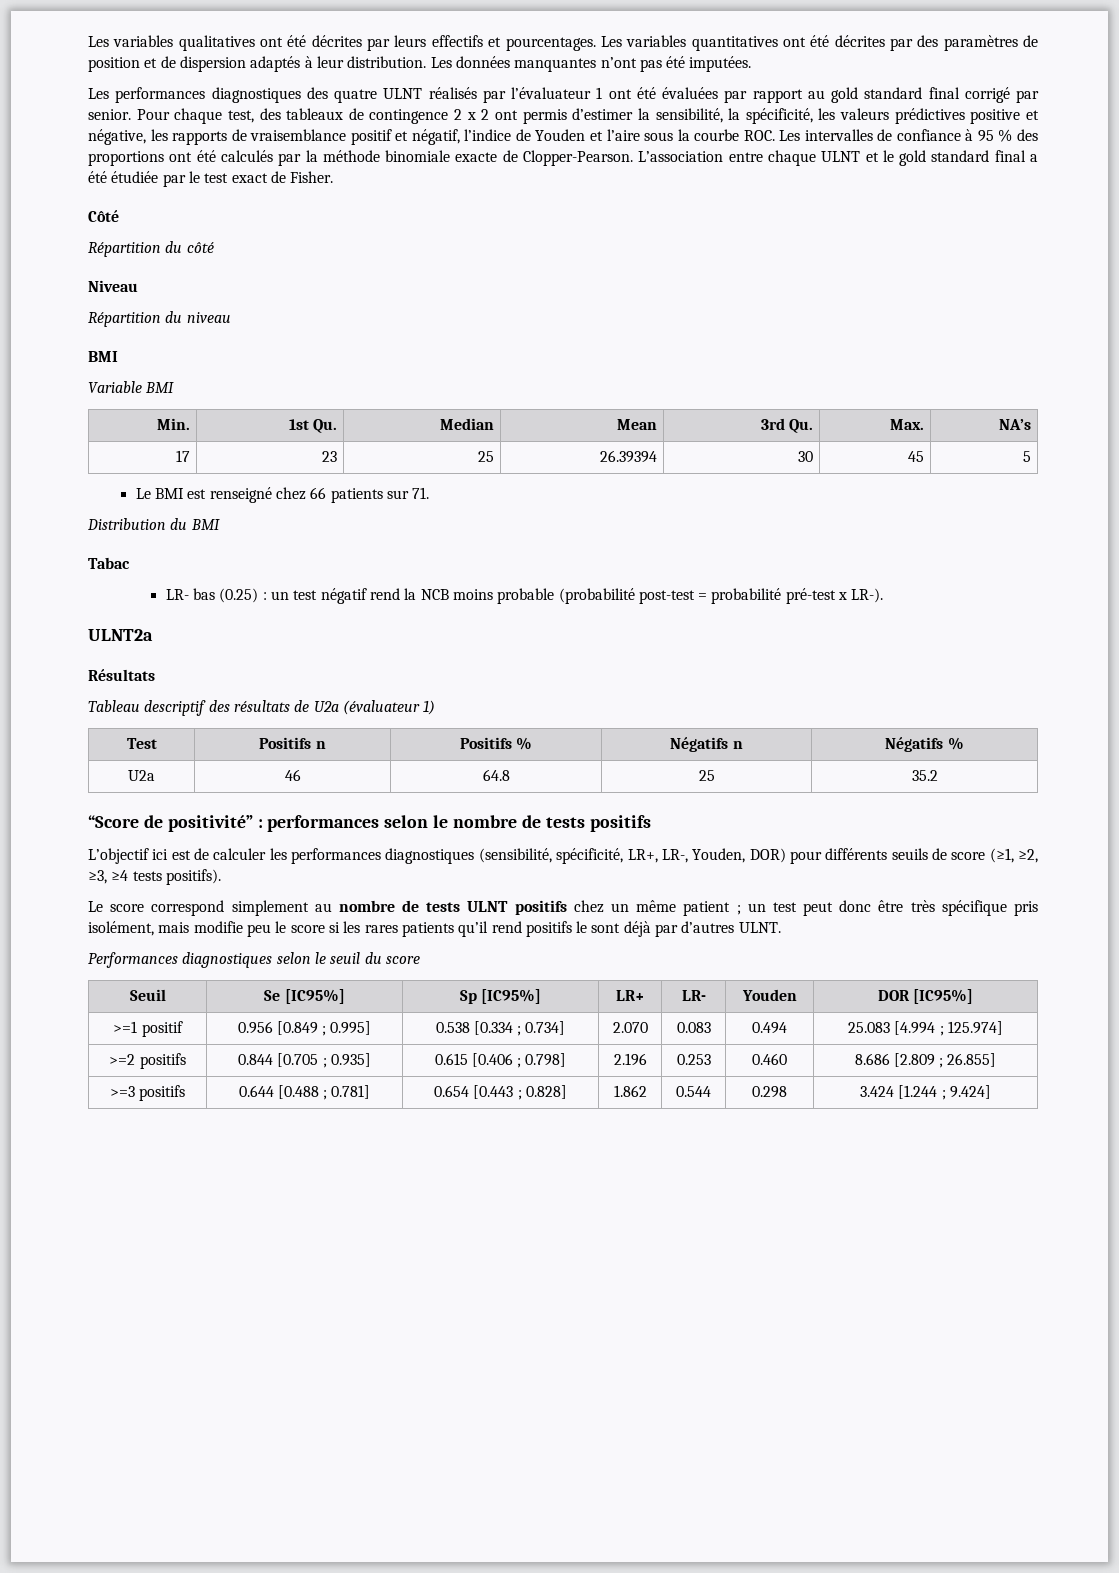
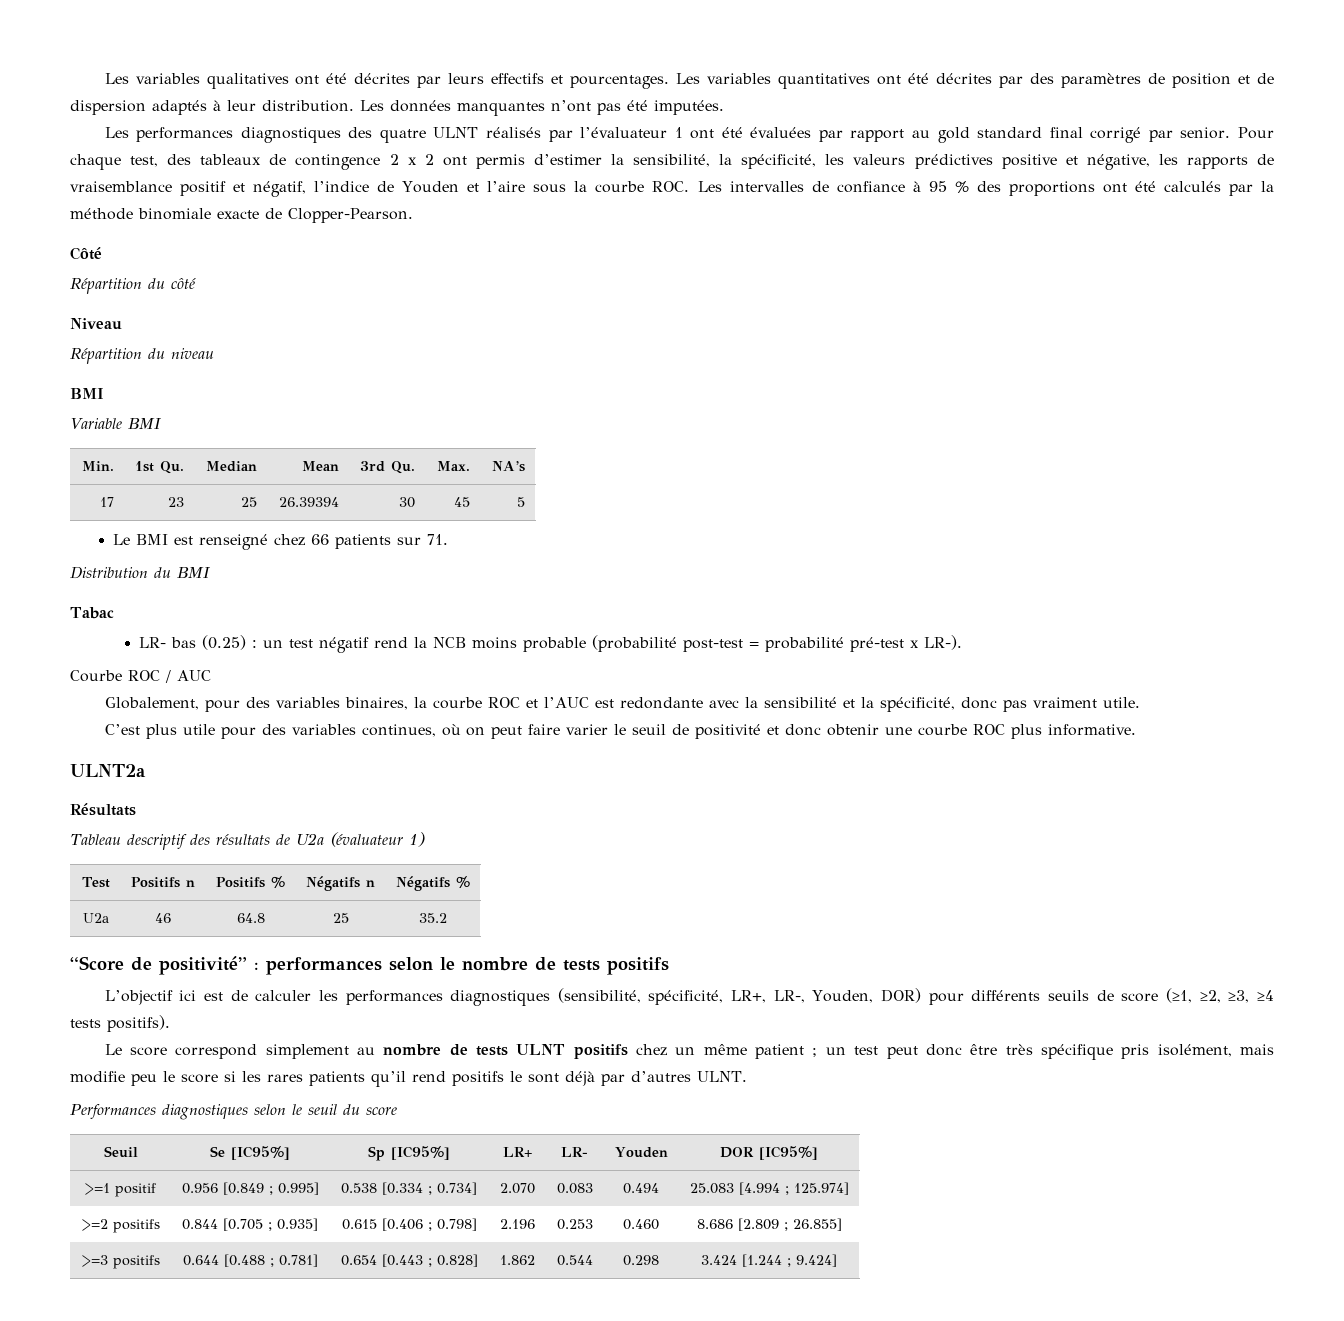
- L’association entre chaque ULNT et le gold standard final a été étudiée par le test exact de Fisher.
+ Courbe ROC / AUC
+ Globalement, pour des variables binaires, la courbe ROC et l’AUC est redondante avec la sensibilité et la spécificité, donc pas vraiment utile.
+ C’est plus utile pour des variables continues, où on peut faire varier le seuil de positivité et donc obtenir une courbe ROC plus informative.

